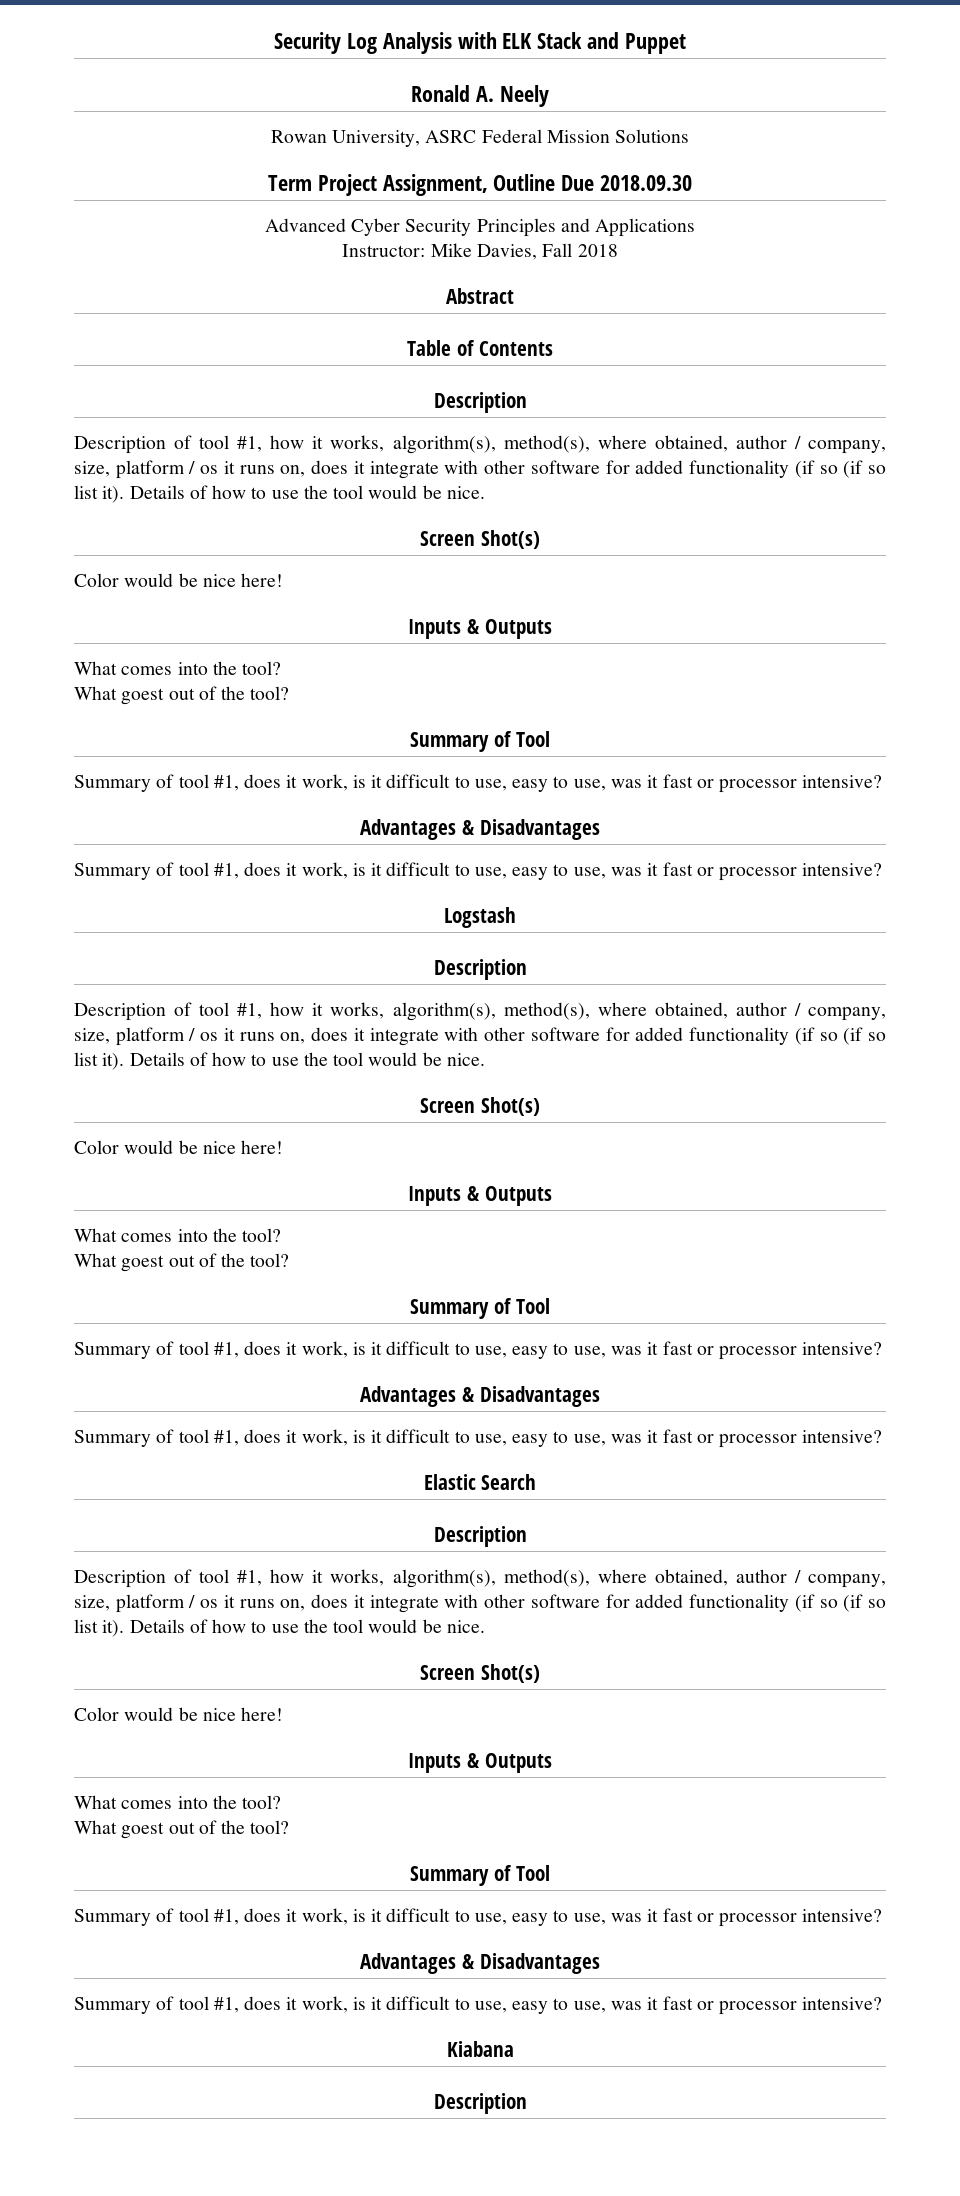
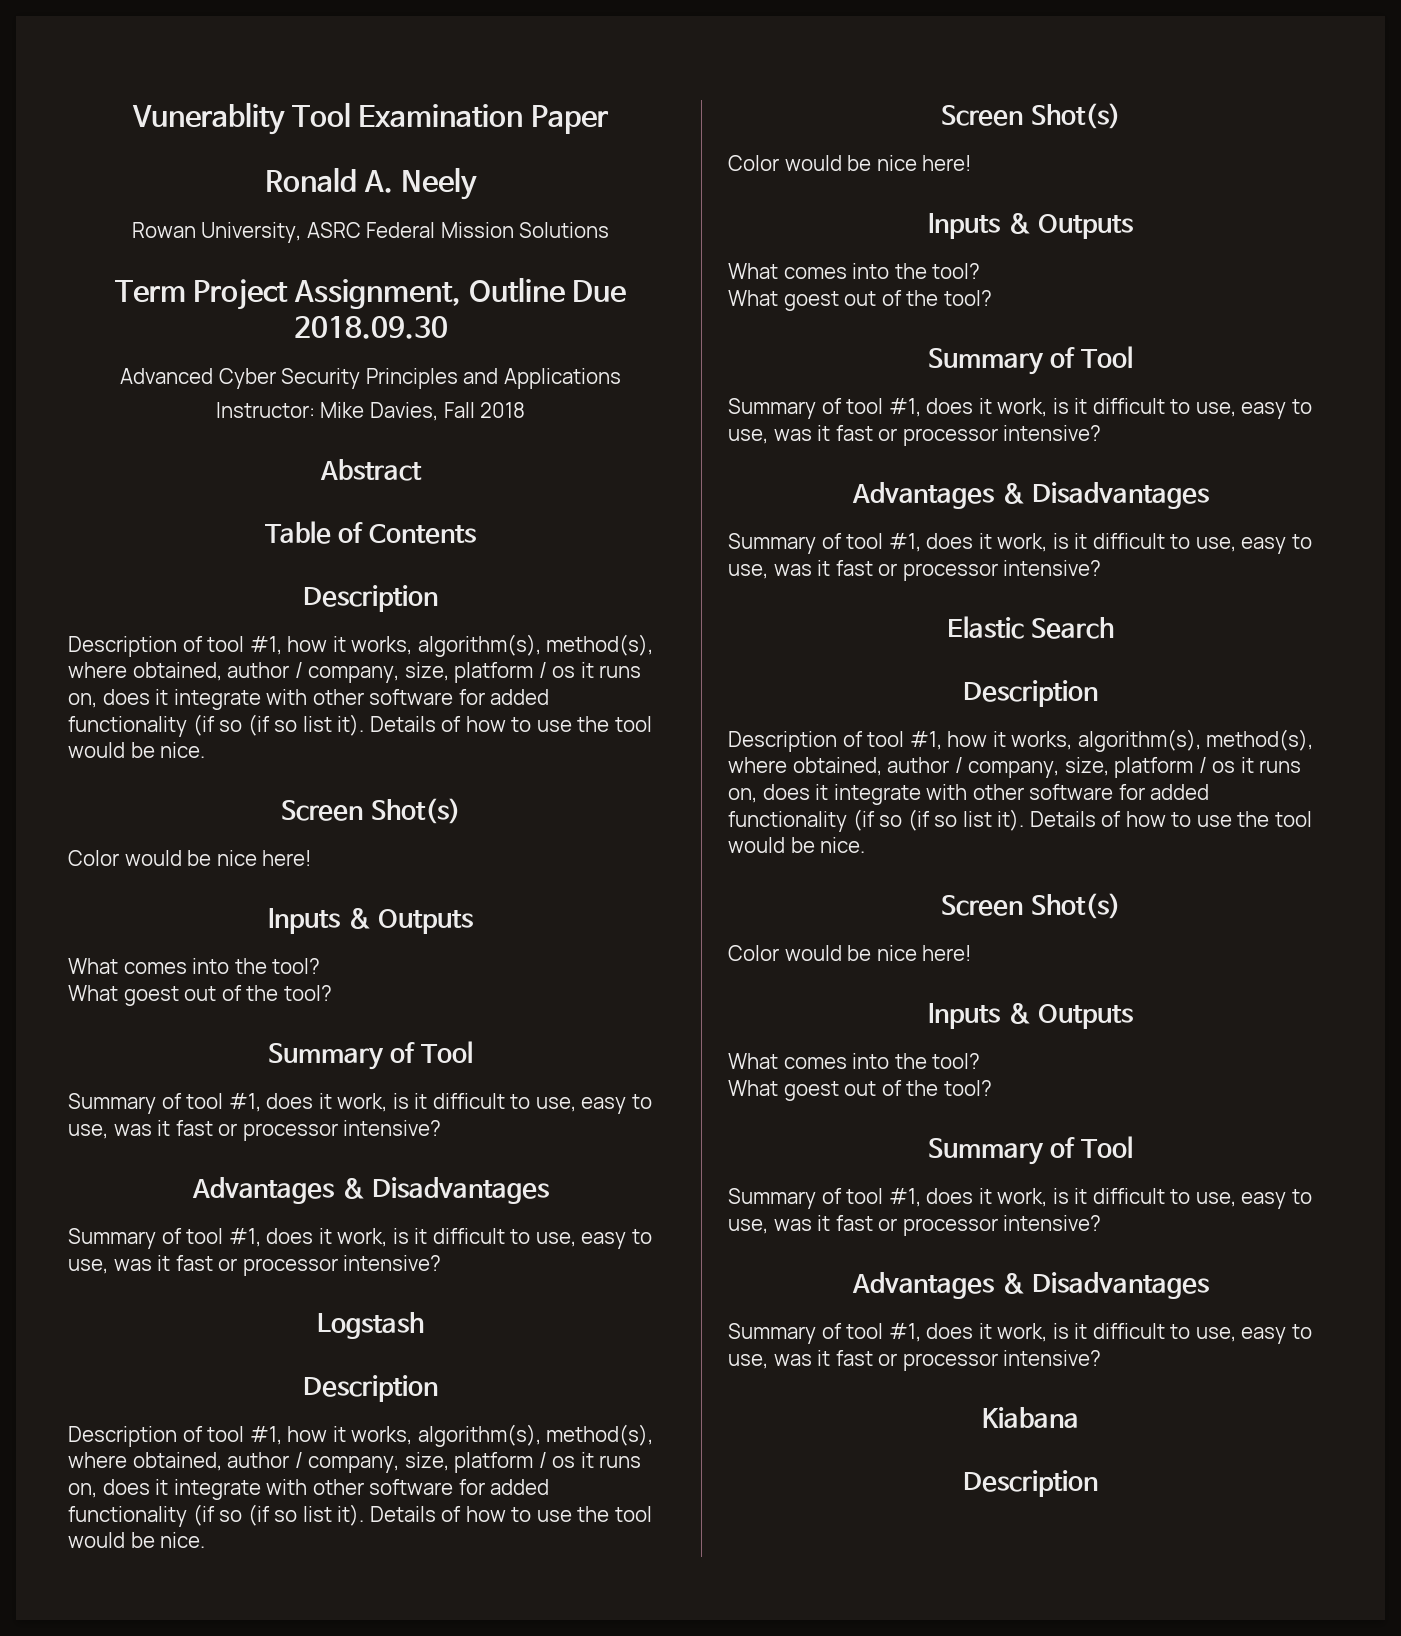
- Security Log Analysis with ELK Stack and Puppet
+ Vunerablity Tool Examination Paper

